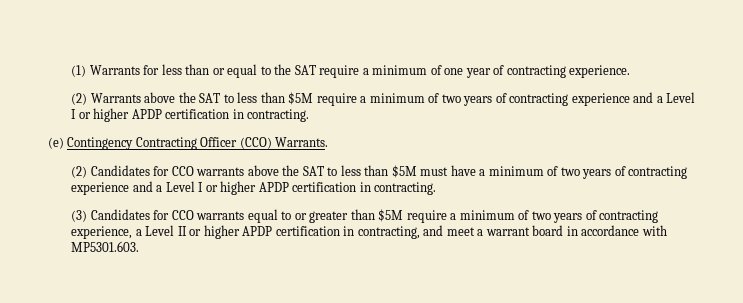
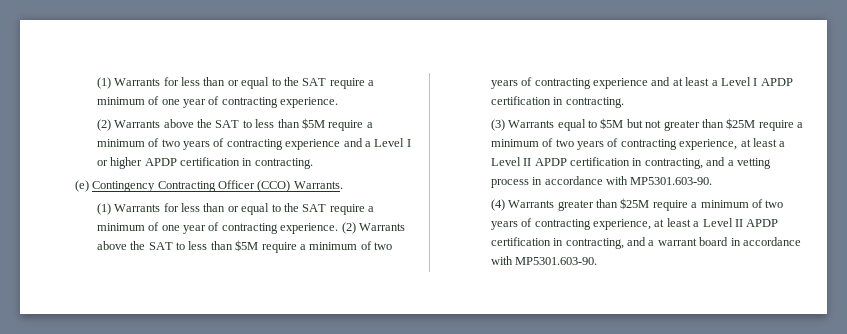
- (2) Candidates for CCO warrants above the SAT to less than $5M must have a minimum of two years of contracting experience and a Level I or higher APDP certification in contracting.
- (3) Candidates for CCO warrants equal to or greater than $5M require a minimum of two years of contracting experience, a Level II or higher APDP certification in contracting, and meet a warrant board in accordance with MP5301.603.
+ (1) Warrants for less than or equal to the SAT require a minimum of one year of contracting experience. (2) Warrants above the SAT to less than $5M require a minimum of two years of contracting experience and at least a Level I APDP certification in contracting.
+ (3) Warrants equal to $5M but not greater than $25M require a minimum of two years of contracting experience, at least a Level II APDP certification in contracting, and a vetting process in accordance with MP5301.603-90.
+ (4) Warrants greater than $25M require a minimum of two years of contracting experience, at least a Level II APDP certification in contracting, and a warrant board in accordance with MP5301.603-90.

